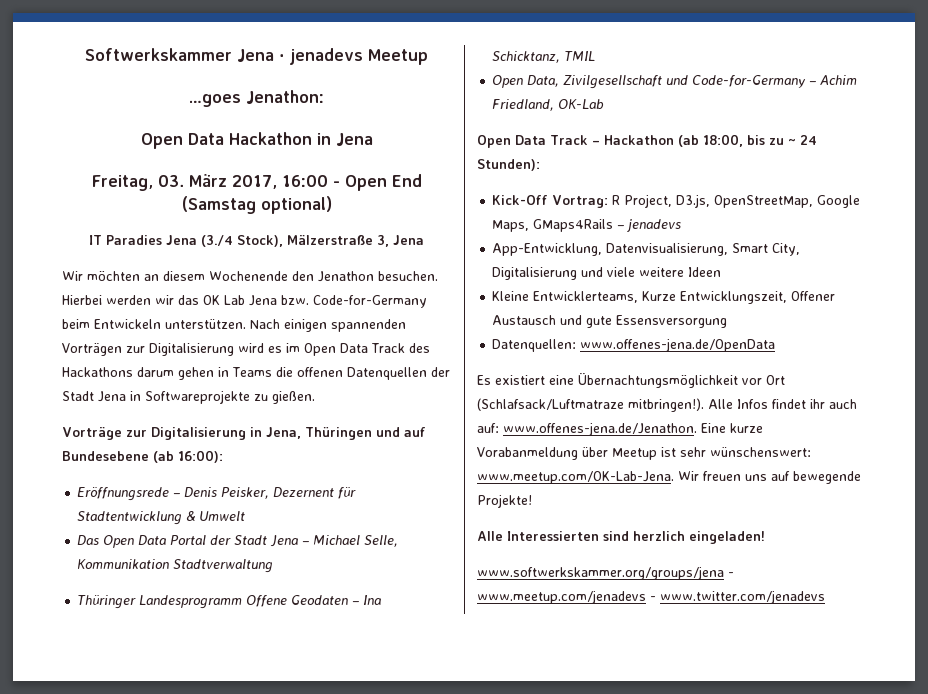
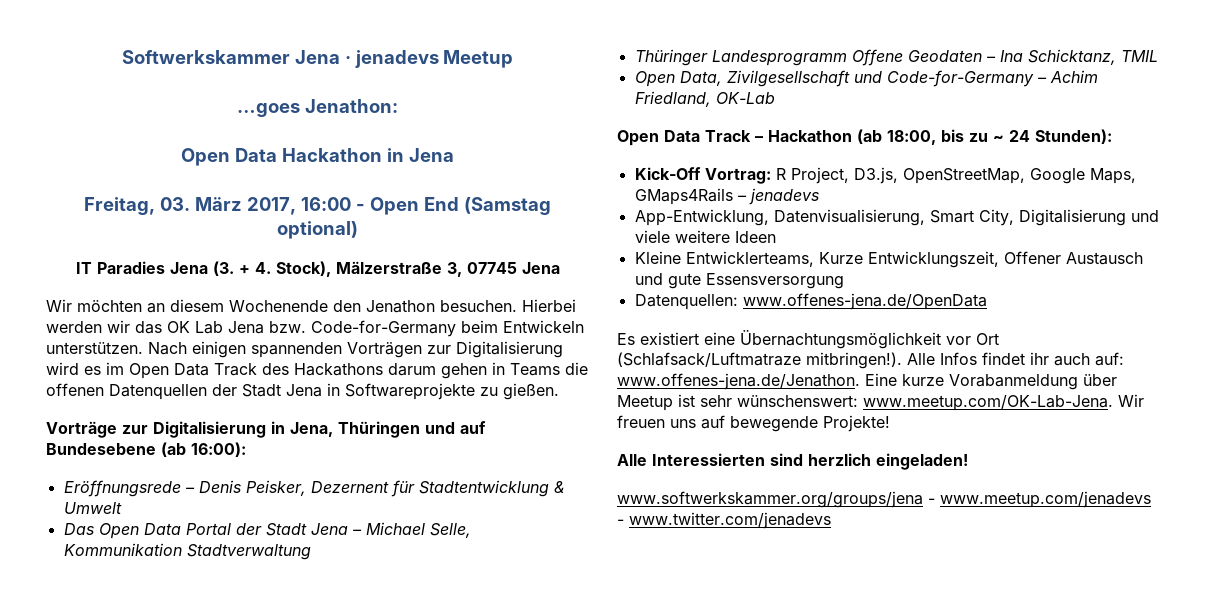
- IT Paradies Jena (3./4 Stock), Mälzerstraße 3, Jena
+ IT Paradies Jena (3. + 4. Stock), Mälzerstraße 3, 07745 Jena

